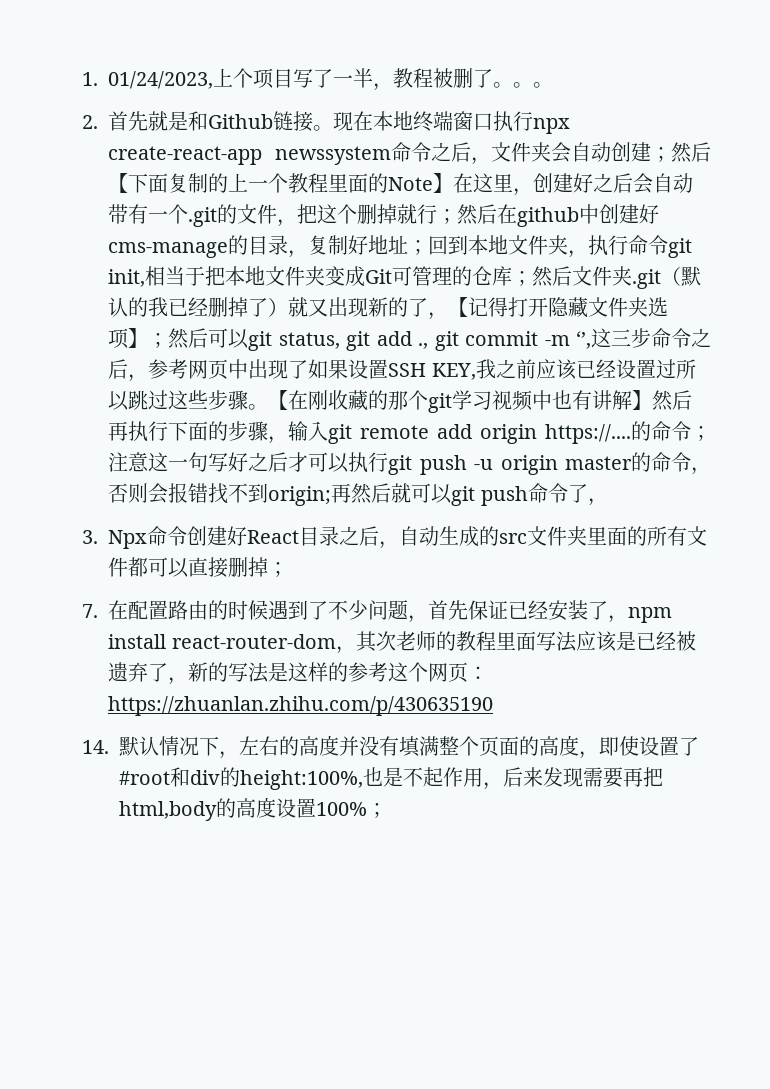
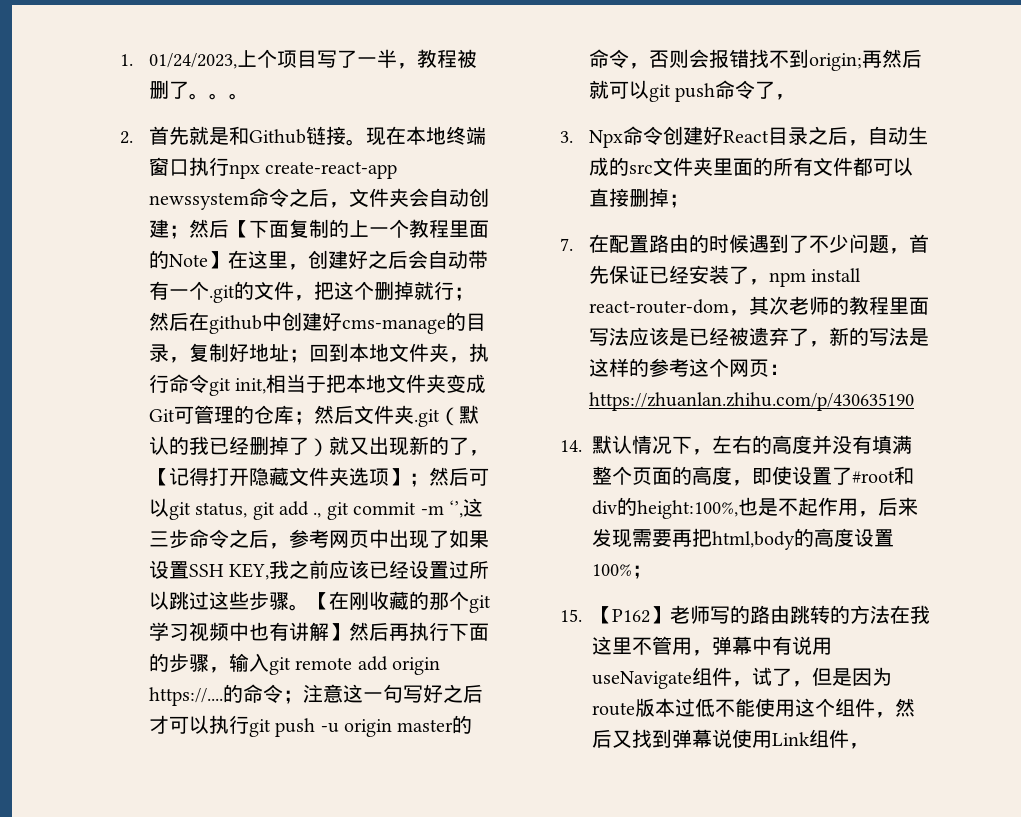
+ 15.【P162】老师写的路由跳转的方法在我这里不管用，弹幕中有说用useNavigate组件，试了，但是因为route版本过低不能使用这个组件，然后又找到弹幕说使用Link组件，

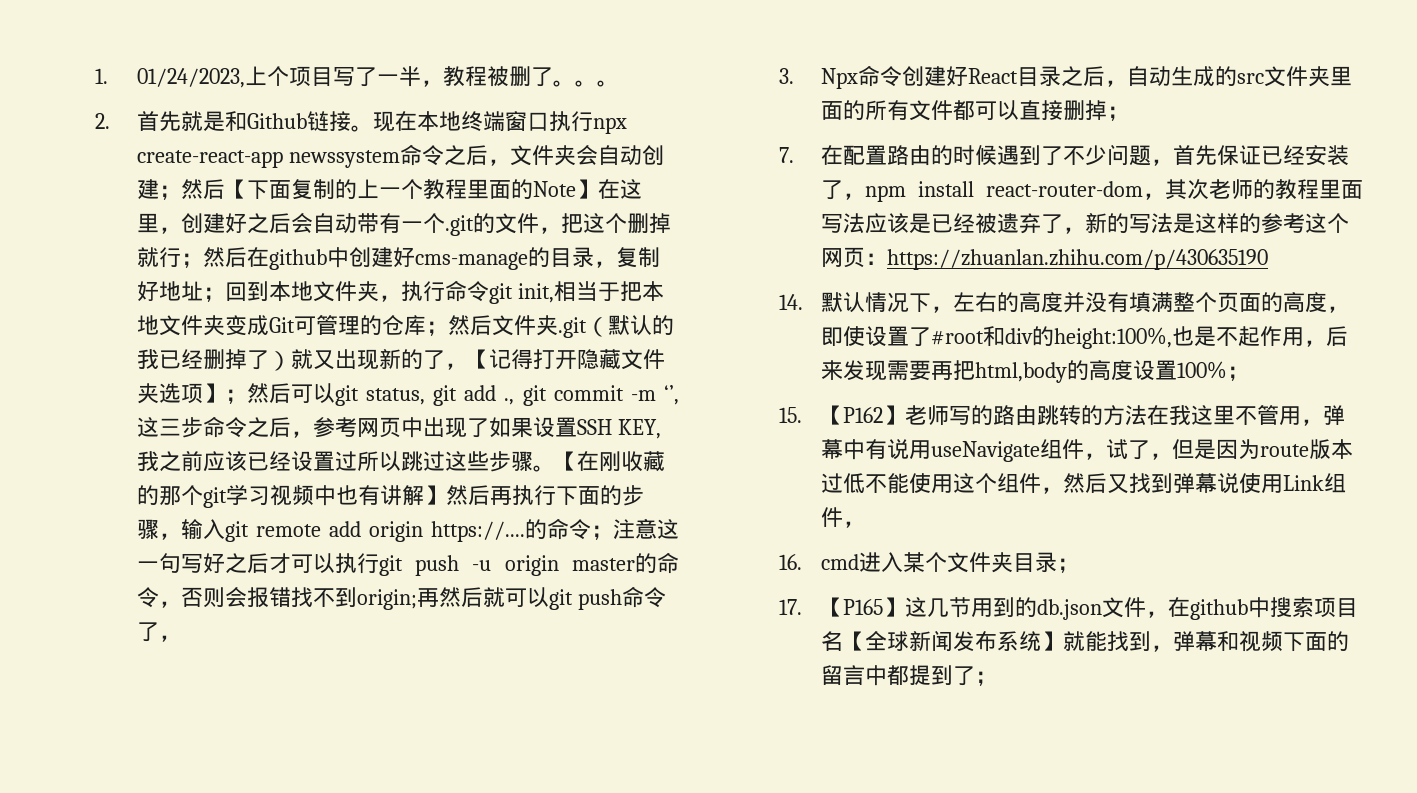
+ 16. cmd进入某个文件夹目录；
+ 17.【P165】这几节用到的db.json文件，在github中搜索项目名【全球新闻发布系统】就能找到，弹幕和视频下面的留言中都提到了；

